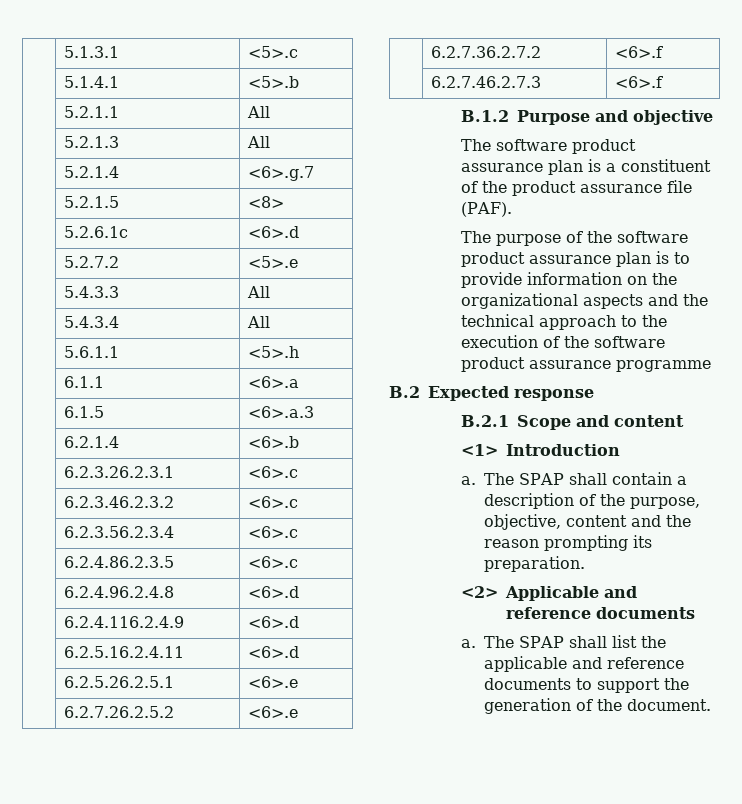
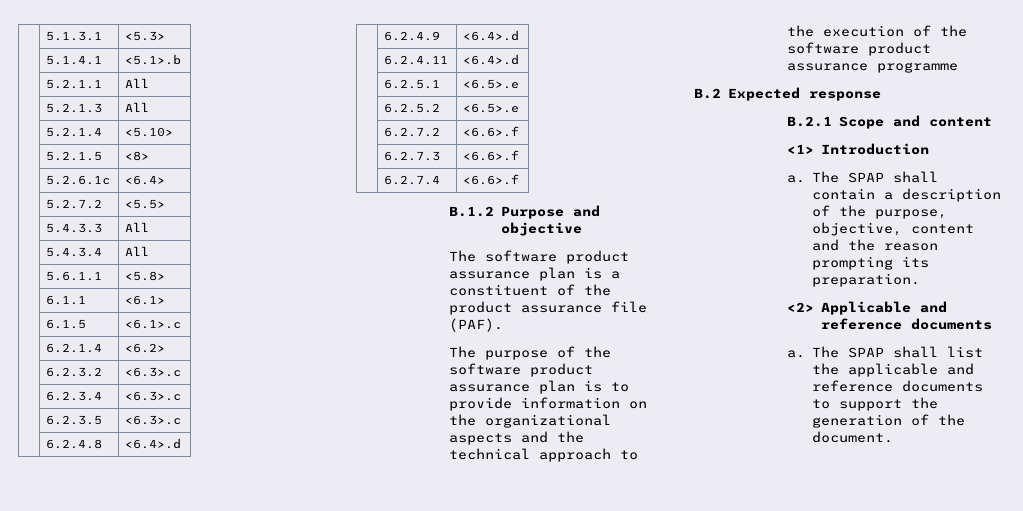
- | 5.1.3.1 | <5>.c
+ | 5.1.3.1 | <5.3>
- | 5.1.4.1 | <5>.b
+ | 5.1.4.1 | <5.1>.b
- | 5.2.1.4 | <6>.g.7
+ | 5.2.1.4 | <5.10>
- | 5.2.6.1c | <6>.d
+ | 5.2.6.1c | <6.4>
- | 5.2.7.2 | <5>.e
+ | 5.2.7.2 | <5.5>
- | 5.6.1.1 | <5>.h
+ | 5.6.1.1 | <5.8>
- | 6.1.1 | <6>.a
+ | 6.1.1 | <6.1>
- | 6.1.5 | <6>.a.3
+ | 6.1.5 | <6.1>.c
- | 6.2.1.4 | <6>.b
- | 6.2.3.26.2.3.1 | <6>.c
- | 6.2.3.46.2.3.2 | <6>.c
- | 6.2.3.56.2.3.4 | <6>.c
- | 6.2.4.86.2.3.5 | <6>.c
- | 6.2.4.96.2.4.8 | <6>.d
- | 6.2.4.116.2.4.9 | <6>.d
- | 6.2.5.16.2.4.11 | <6>.d
- | 6.2.5.26.2.5.1 | <6>.e
- | 6.2.7.26.2.5.2 | <6>.e
- | 6.2.7.36.2.7.2 | <6>.f
- | 6.2.7.46.2.7.3 | <6>.f
+ | 6.2.1.4 | <6.2>
+ | 6.2.3.2 | <6.3>.c
+ | 6.2.3.4 | <6.3>.c
+ | 6.2.3.5 | <6.3>.c
+ | 6.2.4.8 | <6.4>.d
+ | 6.2.4.9 | <6.4>.d
+ | 6.2.4.11 | <6.4>.d
+ | 6.2.5.1 | <6.5>.e
+ | 6.2.5.2 | <6.5>.e
+ | 6.2.7.2 | <6.6>.f
+ | 6.2.7.3 | <6.6>.f
+ | 6.2.7.4 | <6.6>.f

